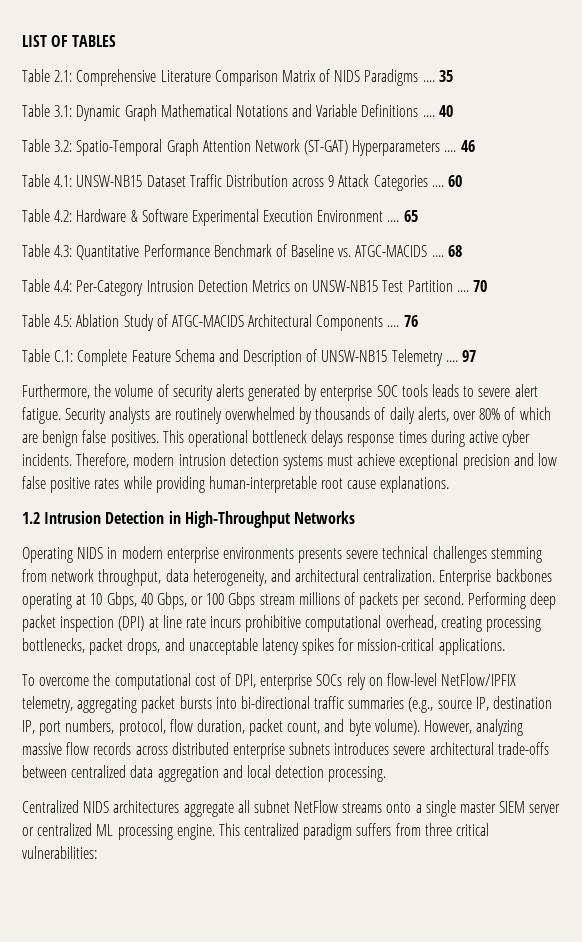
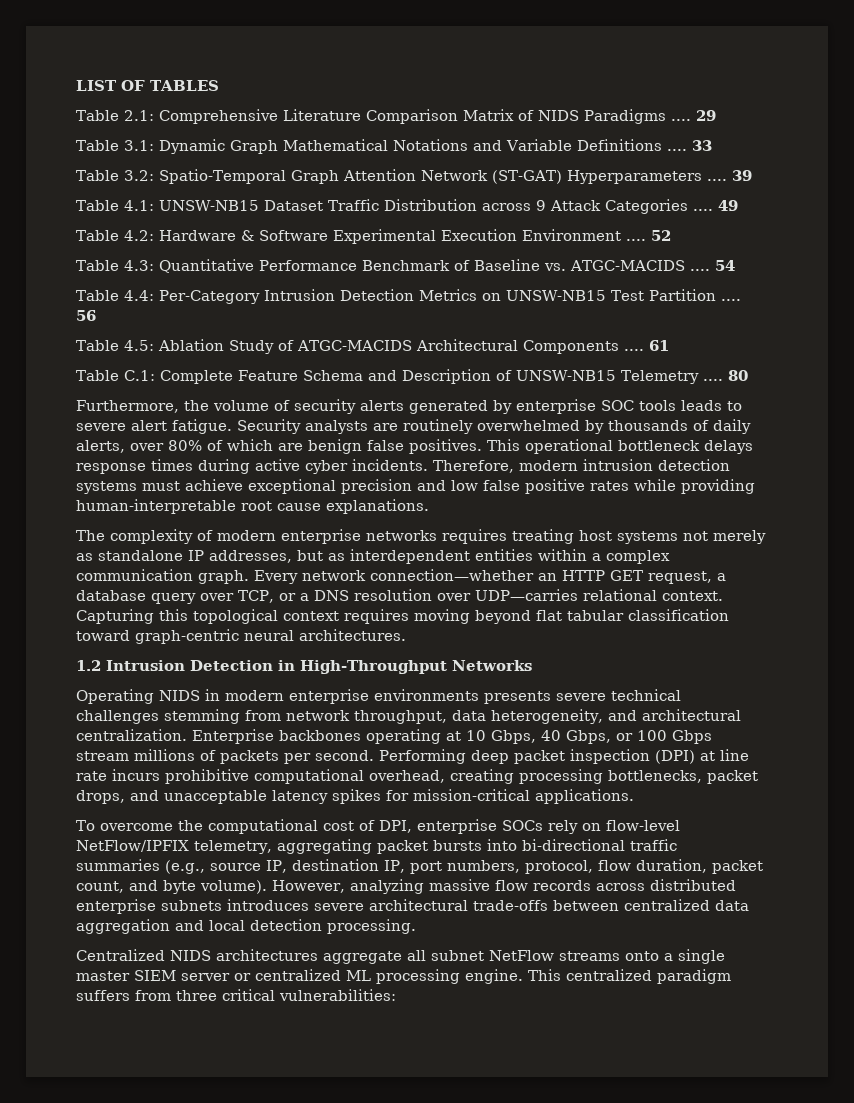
- 35
+ 29
- Table 3.1: Dynamic Graph Mathematical Notations and Variable Definitions .... 40
+ Table 3.1: Dynamic Graph Mathematical Notations and Variable Definitions .... 33
- 46
+ 39
- 60
+ 49
- 65
+ 52
- 68
+ 54
- 70
+ 56
- 76
+ 61
- 97
+ 80
+ The complexity of modern enterprise networks requires treating host systems not merely as standalone IP addresses, but as interdependent entities within a complex communication graph. Every network connection—whether an HTTP GET request, a database query over TCP, or a DNS resolution over UDP—carries relational context. Capturing this topological context requires moving beyond flat tabular classification toward graph-centric neural architectures.

